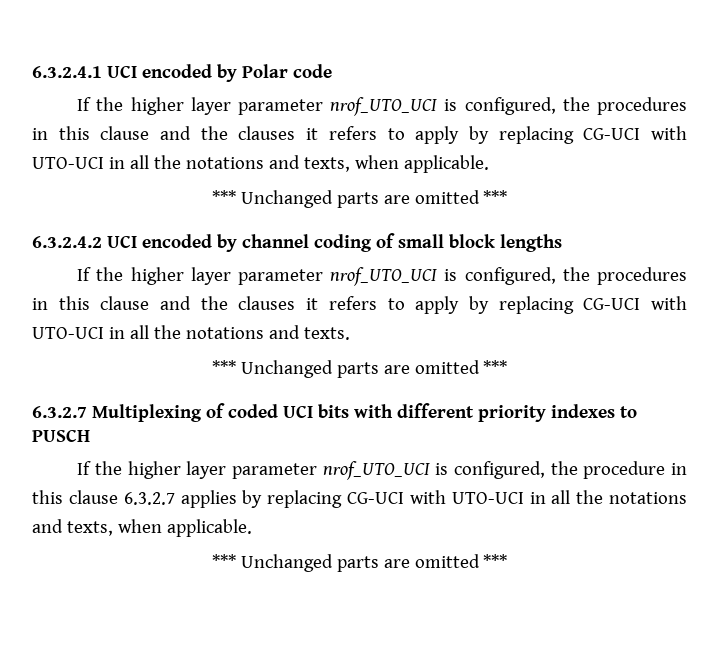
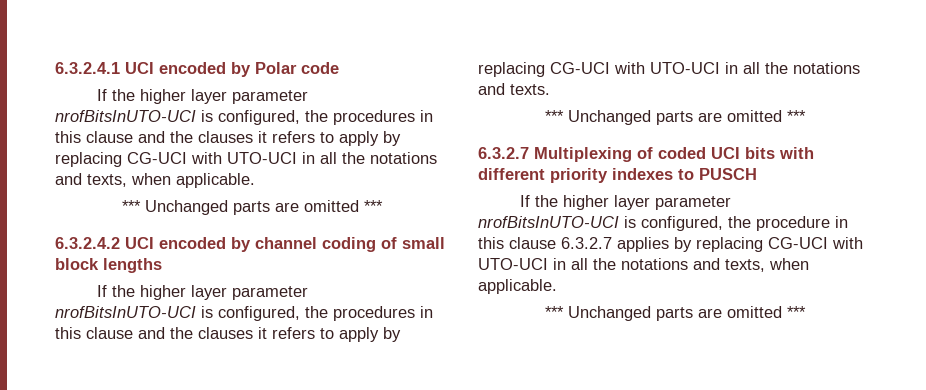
- If the higher layer parameter nrof_UTO_UCI is configured, the procedures in this clause and the clauses it refers to apply by replacing CG-UCI with UTO-UCI in all the notations and texts, when applicable.
+ If the higher layer parameter nrofBitsInUTO-UCI is configured, the procedures in this clause and the clauses it refers to apply by replacing CG-UCI with UTO-UCI in all the notations and texts, when applicable.
- If the higher layer parameter nrof_UTO_UCI is configured, the procedures in this clause and the clauses it refers to apply by replacing CG-UCI with UTO-UCI in all the notations and texts.
+ If the higher layer parameter nrofBitsInUTO-UCI is configured, the procedures in this clause and the clauses it refers to apply by replacing CG-UCI with UTO-UCI in all the notations and texts.
- If the higher layer parameter nrof_UTO_UCI is configured, the procedure in this clause 6.3.2.7 applies by replacing CG-UCI with UTO-UCI in all the notations and texts, when applicable.
+ If the higher layer parameter nrofBitsInUTO-UCI is configured, the procedure in this clause 6.3.2.7 applies by replacing CG-UCI with UTO-UCI in all the notations and texts, when applicable.

